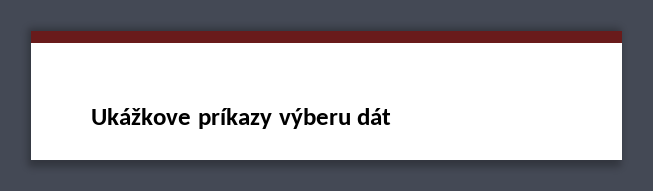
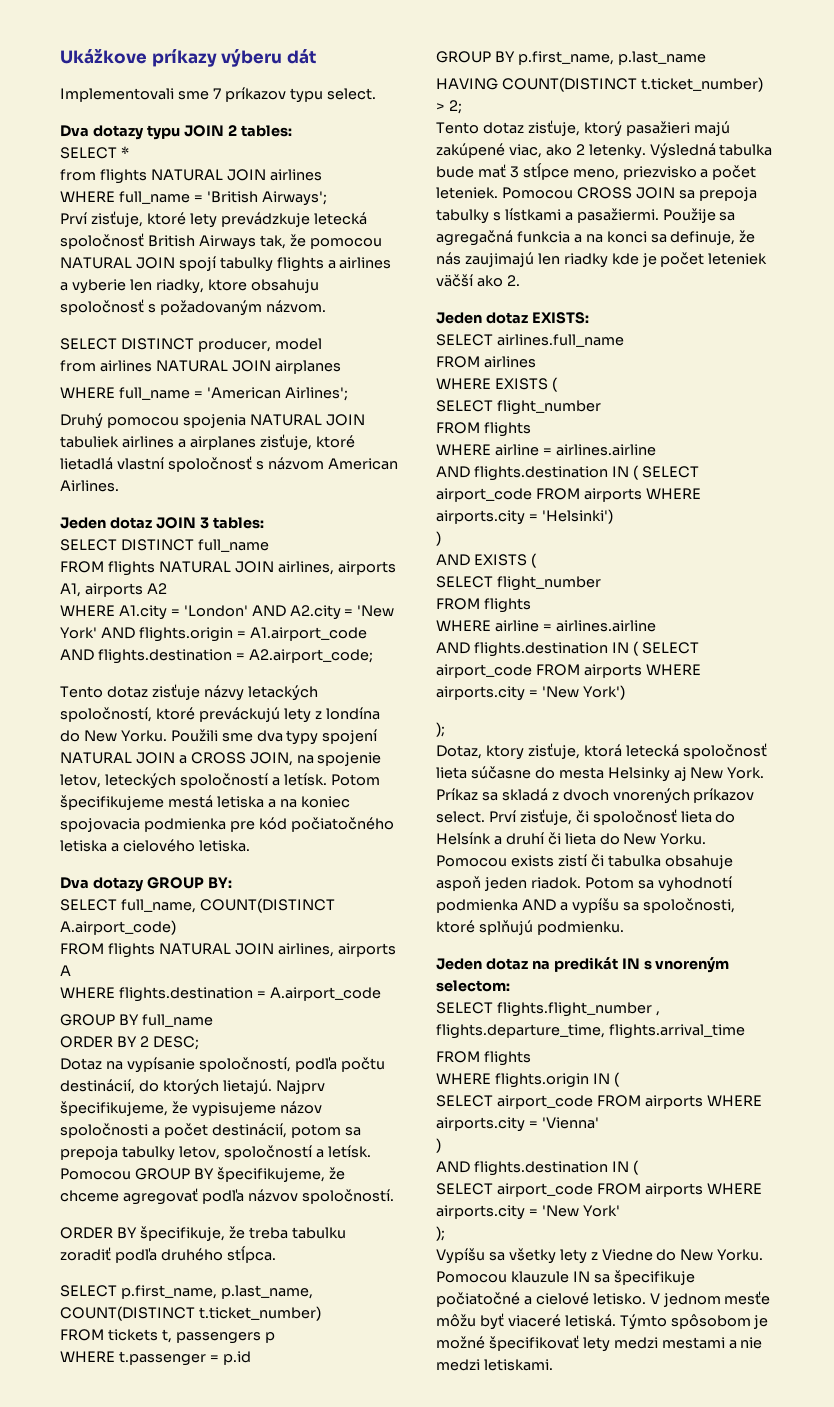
+ Implementovali sme 7 príkazov typu select.
+ Dva dotazy typu JOIN 2 tables:
+ SELECT *
+ from flights NATURAL JOIN airlines
+ WHERE full_name = 'British Airways';
+ Prví zisťuje, ktoré lety prevádzkuje letecká spoločnosť British Airways tak, že pomocou NATURAL JOIN spojí tabulky flights a airlines a vyberie len riadky, ktore obsahuju spoločnosť s požadovaným názvom.
+ SELECT DISTINCT producer, model
+ from airlines NATURAL JOIN airplanes
+ WHERE full_name = 'American Airlines';
+ Druhý pomocou spojenia NATURAL JOIN tabuliek airlines a airplanes zisťuje, ktoré lietadlá vlastní spoločnosť s názvom American Airlines.
+ Jeden dotaz JOIN 3 tables:
+ SELECT DISTINCT full_name
+ FROM flights NATURAL JOIN airlines, airports A1, airports A2
+ WHERE A1.city = 'London' AND A2.city = 'New York' AND flights.origin = A1.airport_code AND flights.destination = A2.airport_code;
+ Tento dotaz zisťuje názvy letackých spoločností, ktoré preváckujú lety z londína do New Yorku. Použili sme dva typy spojení NATURAL JOIN a CROSS JOIN, na spojenie letov, leteckých spoločností a letísk. Potom špecifikujeme mestá letiska a na koniec spojovacia podmienka pre kód počiatočného letiska a cielového letiska.
+ Dva dotazy GROUP BY:
+ SELECT full_name, COUNT(DISTINCT A.airport_code)
+ FROM flights NATURAL JOIN airlines, airports A
+ WHERE flights.destination = A.airport_code
+ GROUP BY full_name
+ ORDER BY 2 DESC;
+ Dotaz na vypísanie spoločností, podľa počtu destinácií, do ktorých lietajú. Najprv špecifikujeme, že vypisujeme názov spoločnosti a počet destinácií, potom sa prepoja tabulky letov, spoločností a letísk. Pomocou GROUP BY špecifikujeme, že chceme agregovať podľa názvov spoločností.
+ ORDER BY špecifikuje, že treba tabulku zoradiť podľa druhého stĺpca.
+ SELECT p.first_name, p.last_name, COUNT(DISTINCT t.ticket_number)
+ FROM tickets t, passengers p
+ WHERE t.passenger = p.id
+ GROUP BY p.first_name, p.last_name
+ HAVING COUNT(DISTINCT t.ticket_number) > 2;
+ Tento dotaz zisťuje, ktorý pasažieri majú zakúpené viac, ako 2 letenky. Výsledná tabulka bude mať 3 stĺpce meno, priezvisko a počet leteniek. Pomocou CROSS JOIN sa prepoja tabulky s lístkami a pasažiermi. Použije sa agregačná funkcia a na konci sa definuje, že nás zaujimajú len riadky kde je počet leteniek väčší ako 2.
+ Jeden dotaz EXISTS:
+ SELECT airlines.full_name
+ FROM airlines
+ WHERE EXISTS (
+ SELECT flight_number
+ FROM flights
+ WHERE airline = airlines.airline
+ AND flights.destination IN ( SELECT airport_code FROM airports WHERE airports.city = 'Helsinki')
+ )
+ AND EXISTS (
+ SELECT flight_number
+ FROM flights
+ WHERE airline = airlines.airline
+ AND flights.destination IN ( SELECT airport_code FROM airports WHERE airports.city = 'New York')
+ );
+ Dotaz, ktory zisťuje, ktorá letecká spoločnosť lieta súčasne do mesta Helsinky aj New York. Príkaz sa skladá z dvoch vnorených príkazov select. Prví zisťuje, či spoločnosť lieta do Helsínk a druhí či lieta do New Yorku. Pomocou exists zistí či tabulka obsahuje aspoň jeden riadok. Potom sa vyhodnotí podmienka AND a vypíšu sa spoločnosti, ktoré splňujú podmienku.
+ Jeden dotaz na predikát IN s vnoreným selectom:
+ SELECT flights.flight_number , flights.departure_time, flights.arrival_time
+ FROM flights
+ WHERE flights.origin IN (
+ SELECT airport_code FROM airports WHERE airports.city = 'Vienna'
+ )
+ AND flights.destination IN (
+ SELECT airport_code FROM airports WHERE airports.city = 'New York'
+ );
+ Vypíšu sa všetky lety z Viedne do New Yorku. Pomocou klauzule IN sa špecifikuje počiatočné a cielové letisko. V jednom mesťe môžu byť viaceré letiská. Týmto spôsobom je možné špecifikovať lety medzi mestami a nie medzi letiskami.

